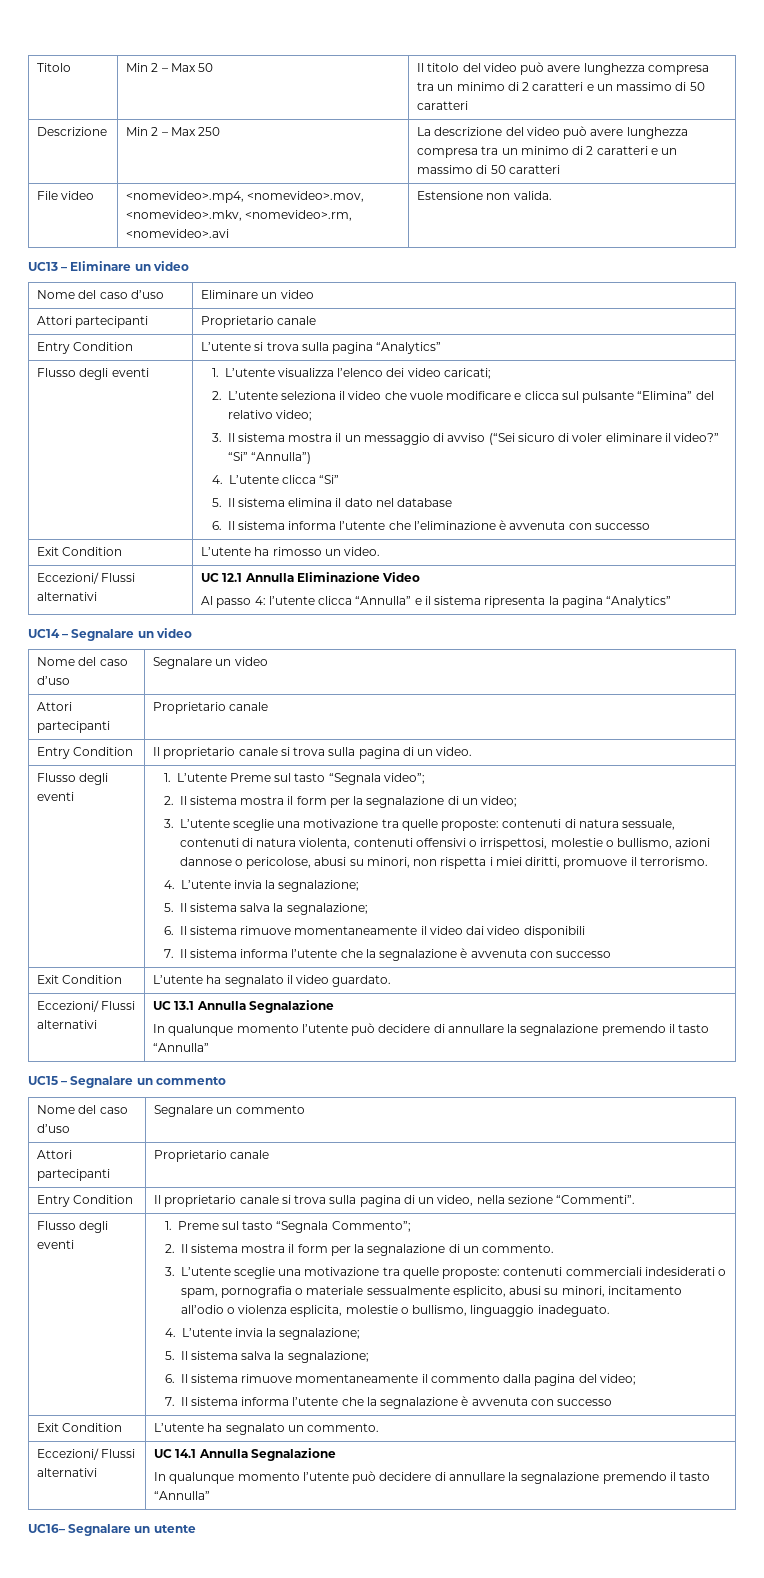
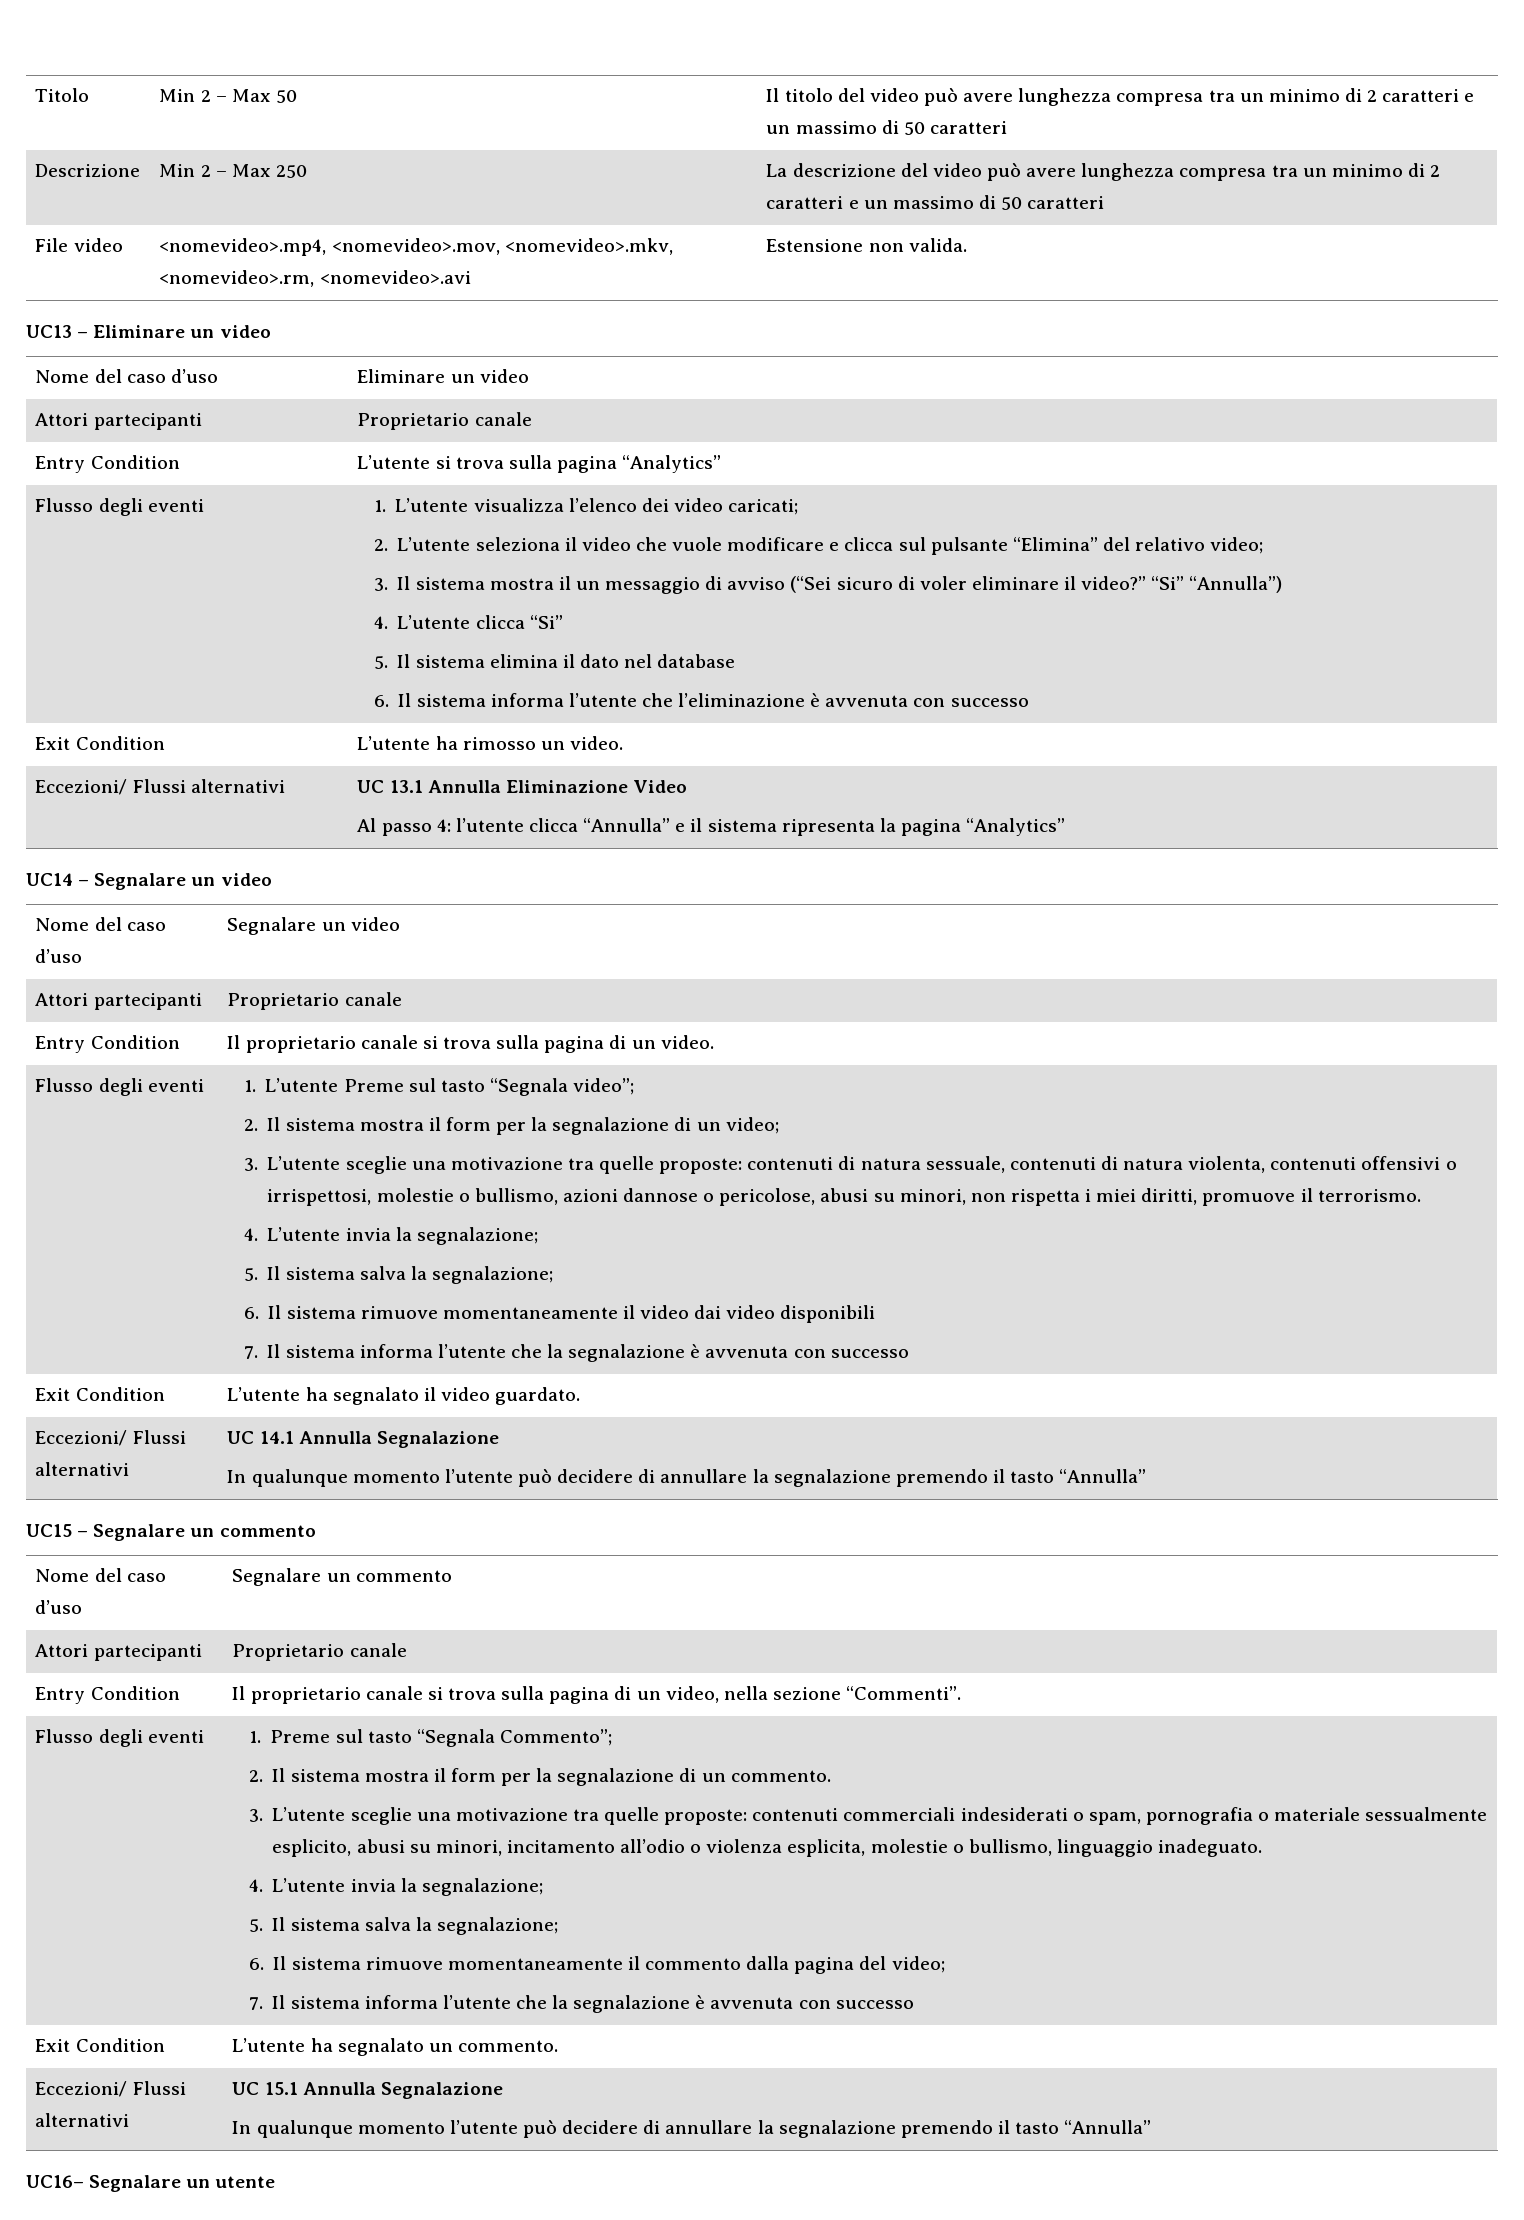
- Eccezioni/ Flussi alternativi | UC 12.1 Annulla Eliminazione Video
+ Eccezioni/ Flussi alternativi | UC 13.1 Annulla Eliminazione Video
- Eccezioni/ Flussi alternativi | UC 13.1 Annulla Segnalazione
+ Eccezioni/ Flussi alternativi | UC 14.1 Annulla Segnalazione
- Eccezioni/ Flussi alternativi | UC 14.1 Annulla Segnalazione
+ Eccezioni/ Flussi alternativi | UC 15.1 Annulla Segnalazione

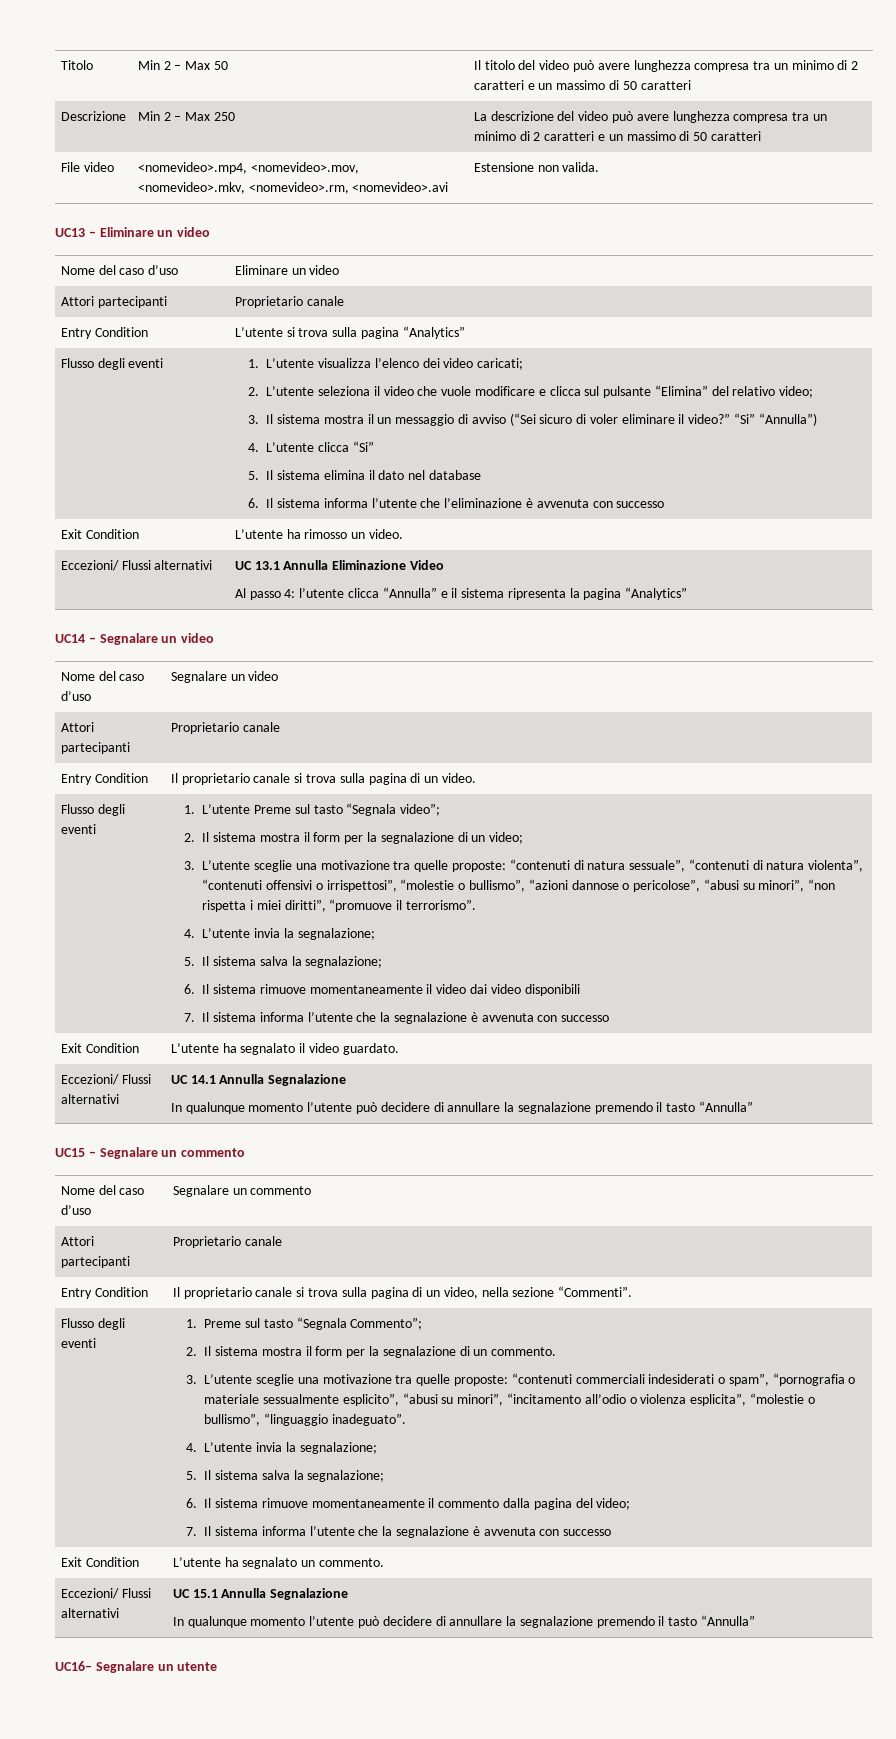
- 3. L’utente sceglie una motivazione tra quelle proposte: contenuti di natura sessuale, contenuti di natura violenta, contenuti offensivi o irrispettosi, molestie o bullismo, azioni dannose o pericolose, abusi su minori, non rispetta i miei diritti, promuove il terrorismo.
+ 3. L’utente sceglie una motivazione tra quelle proposte: “contenuti di natura sessuale”, “contenuti di natura violenta”, “contenuti offensivi o irrispettosi”, “molestie o bullismo”, “azioni dannose o pericolose”, “abusi su minori”, “non rispetta i miei diritti”, “promuove il terrorismo”.
- 3. L’utente sceglie una motivazione tra quelle proposte: contenuti commerciali indesiderati o spam, pornografia o materiale sessualmente esplicito, abusi su minori, incitamento all’odio o violenza esplicita, molestie o bullismo, linguaggio inadeguato.
+ 3. L’utente sceglie una motivazione tra quelle proposte: “contenuti commerciali indesiderati o spam”, “pornografia o materiale sessualmente esplicito”, “abusi su minori”, “incitamento all’odio o violenza esplicita”, “molestie o bullismo”, “linguaggio inadeguato”.

